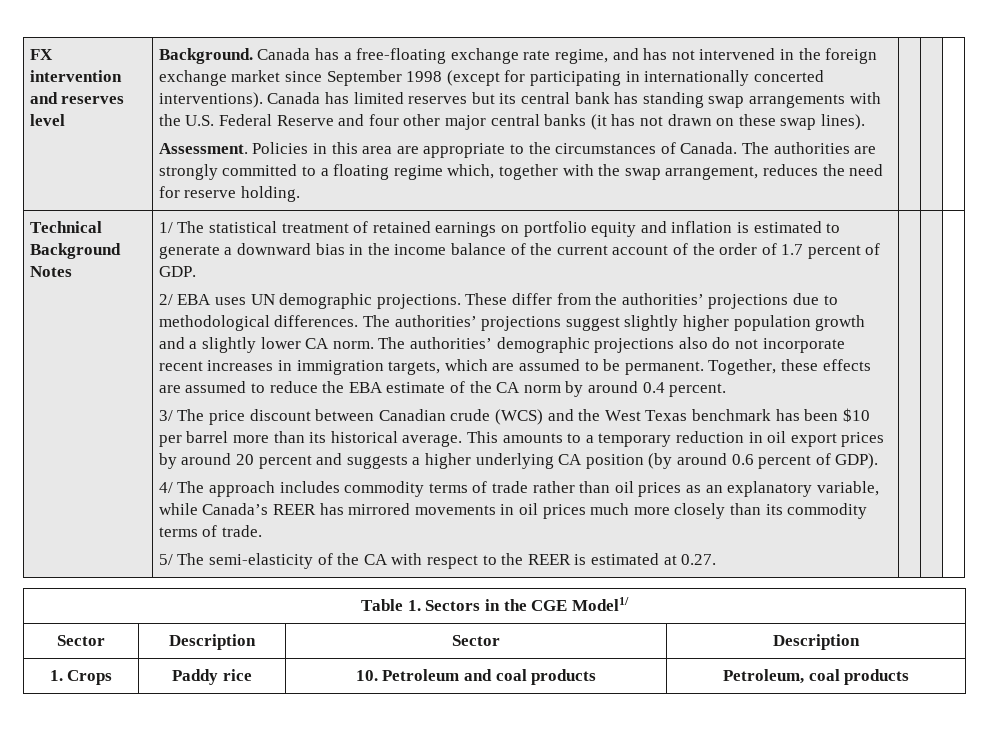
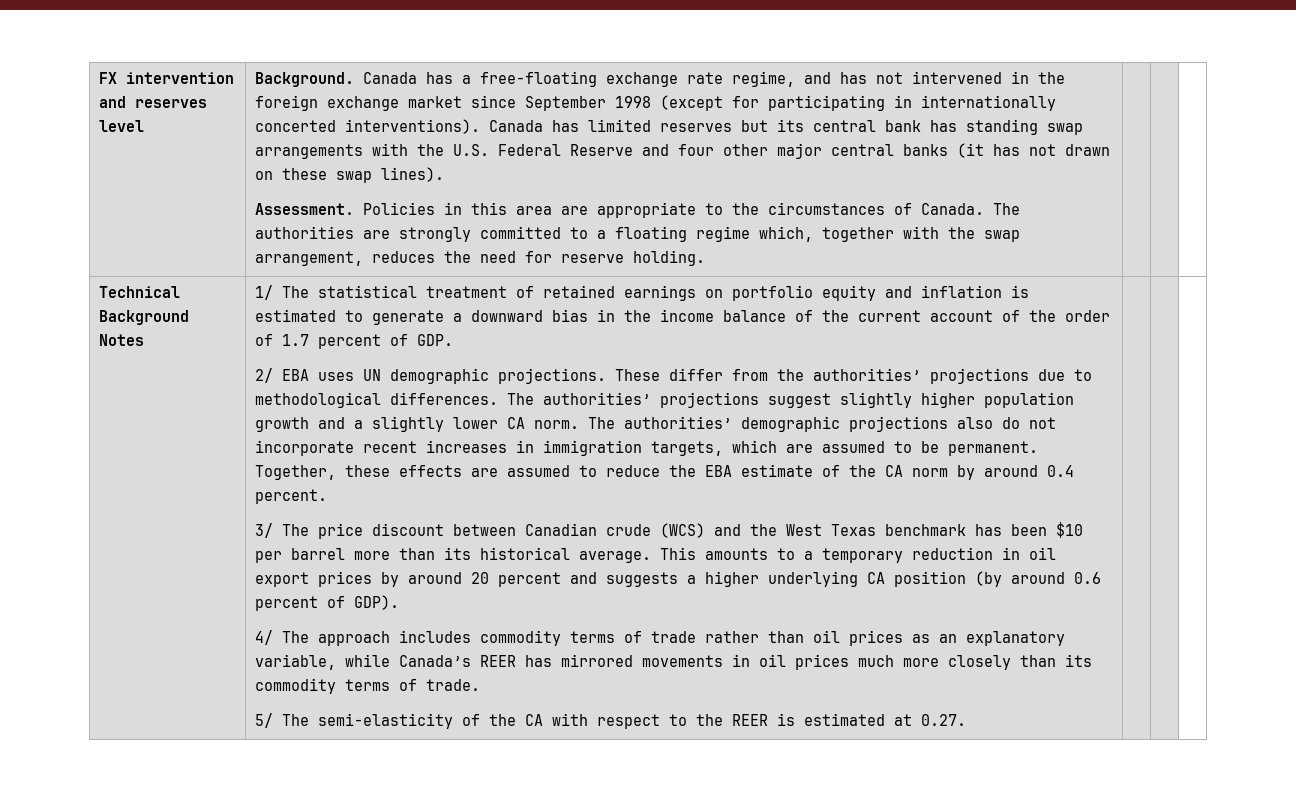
- Table 1. Sectors in the CGE Model1/
- Sector | Description | Sector | Description
- 1. Crops | Paddy rice | 10. Petroleum and coal products | Petroleum, coal products

